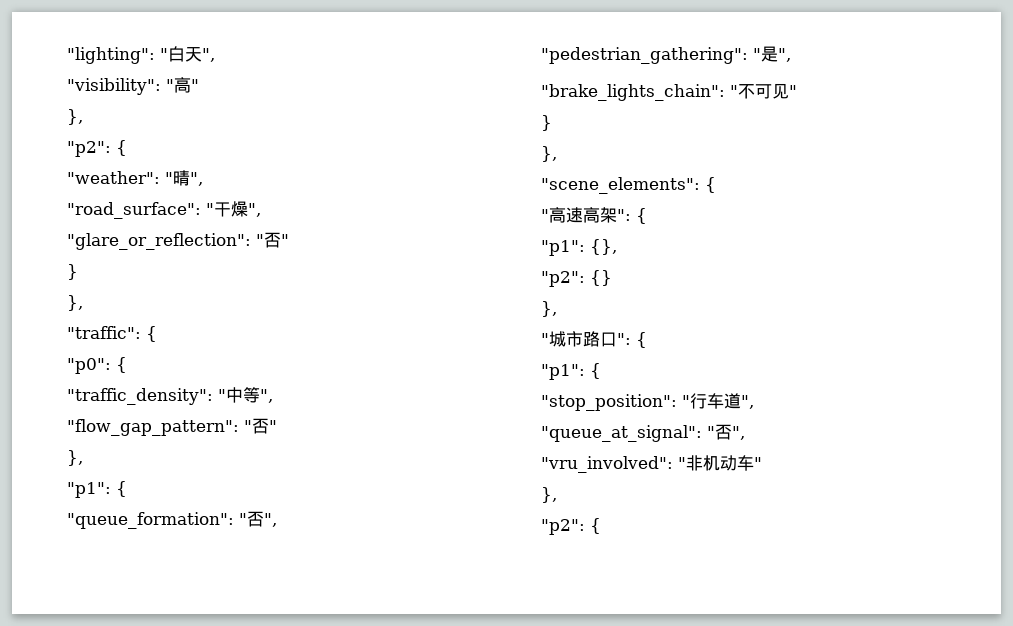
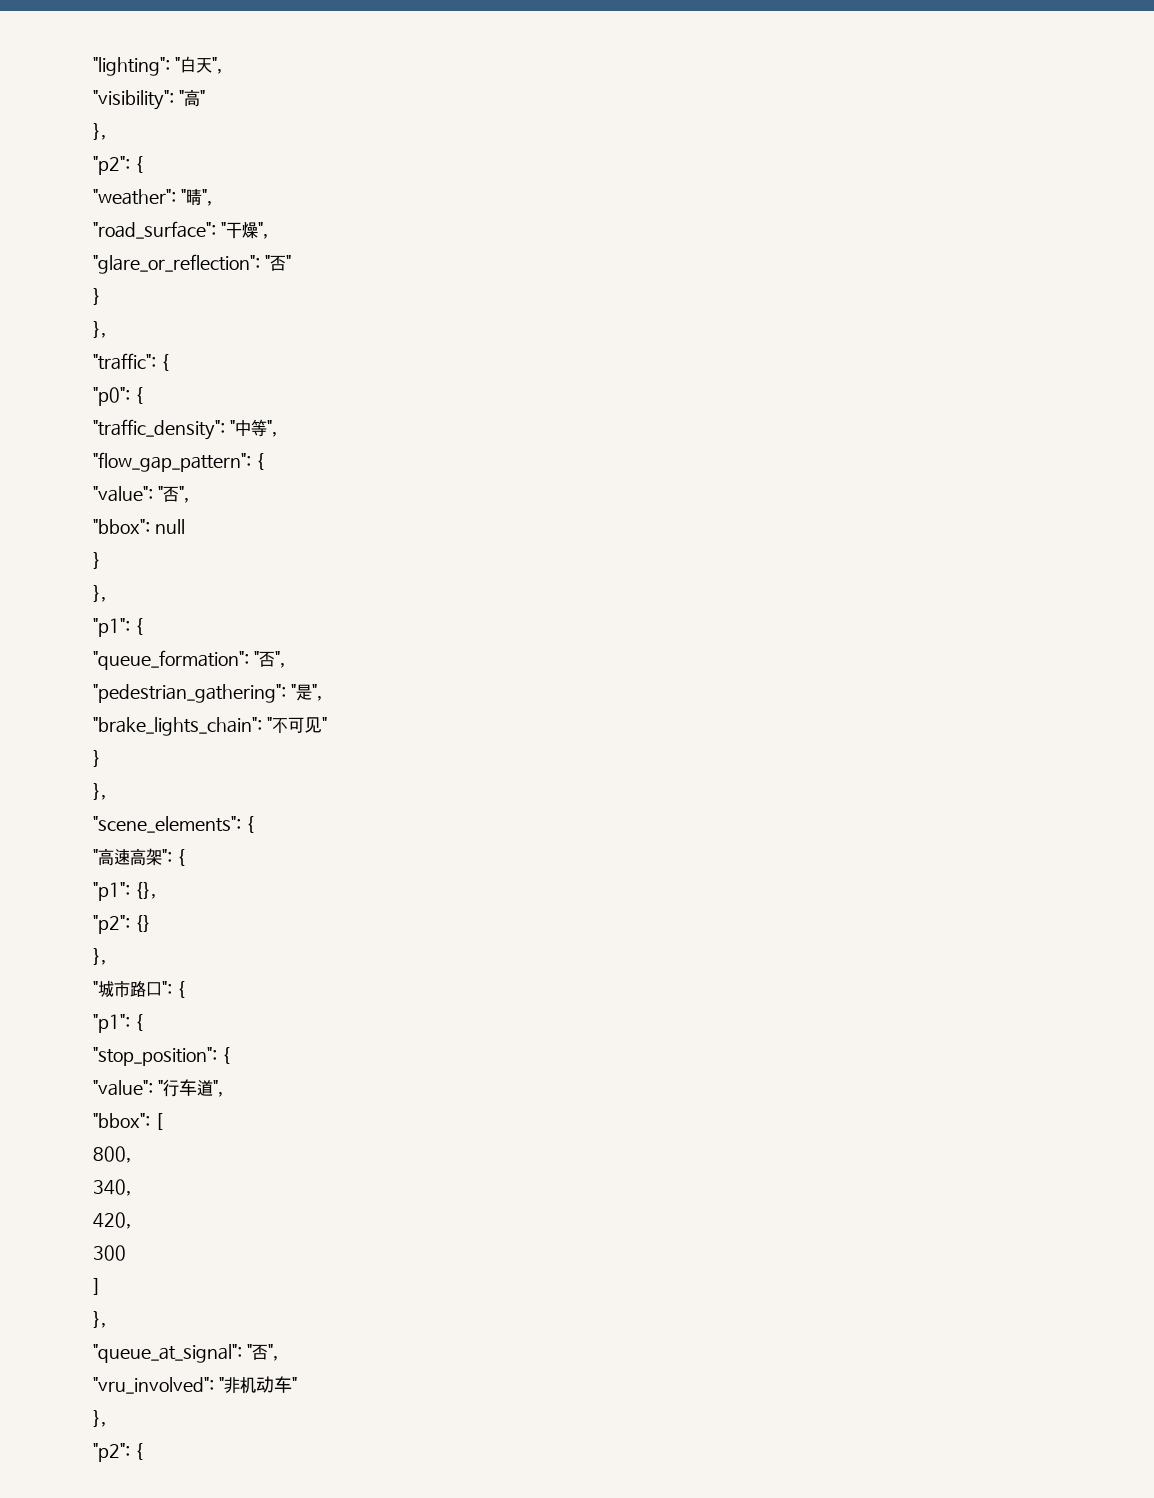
- "flow_gap_pattern": "否"
+ "flow_gap_pattern": {
+ "value": "否",
+ "bbox": null
+ }
- "stop_position": "行车道",
+ "stop_position": {
+ "value": "行车道",
+ "bbox": [
+ 800,
+ 340,
+ 420,
+ 300
+ ]
+ },

